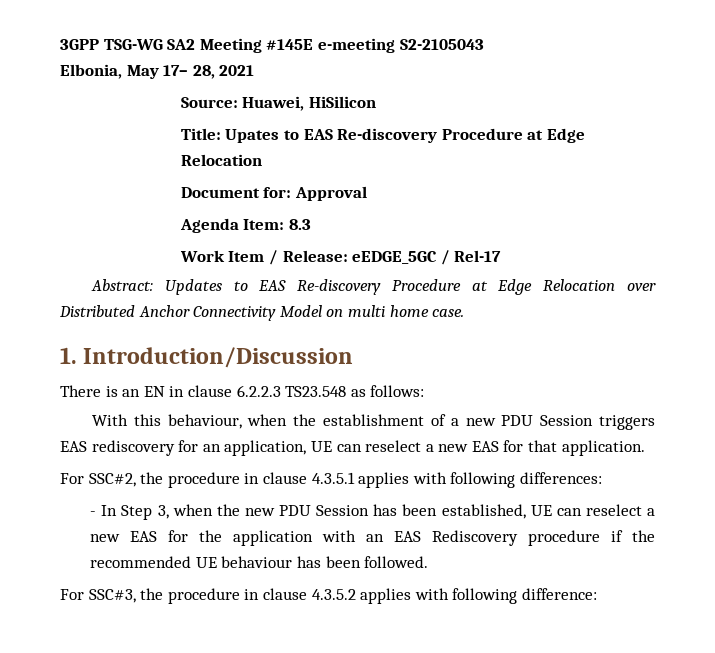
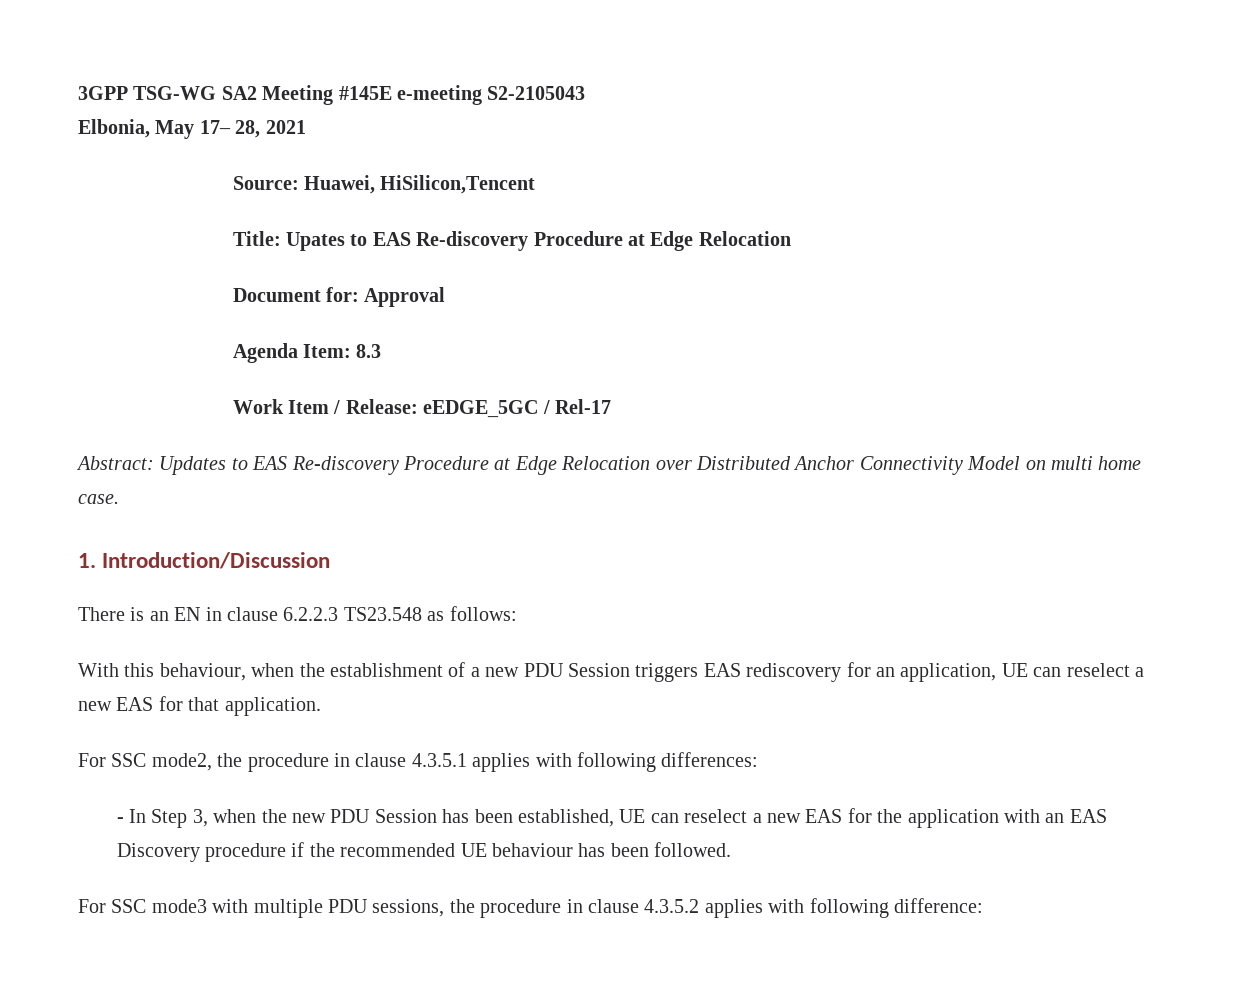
- Source: Huawei, HiSilicon
+ Source: Huawei, HiSilicon,Tencent
- For SSC#2, the procedure in clause 4.3.5.1 applies with following differences:
+ For SSC mode2, the procedure in clause 4.3.5.1 applies with following differences:
- - In Step 3, when the new PDU Session has been established, UE can reselect a new EAS for the application with an EAS Rediscovery procedure if the recommended UE behaviour has been followed.
+ - In Step 3, when the new PDU Session has been established, UE can reselect a new EAS for the application with an EAS Discovery procedure if the recommended UE behaviour has been followed.
- For SSC#3, the procedure in clause 4.3.5.2 applies with following difference:
+ For SSC mode3 with multiple PDU sessions, the procedure in clause 4.3.5.2 applies with following difference:

